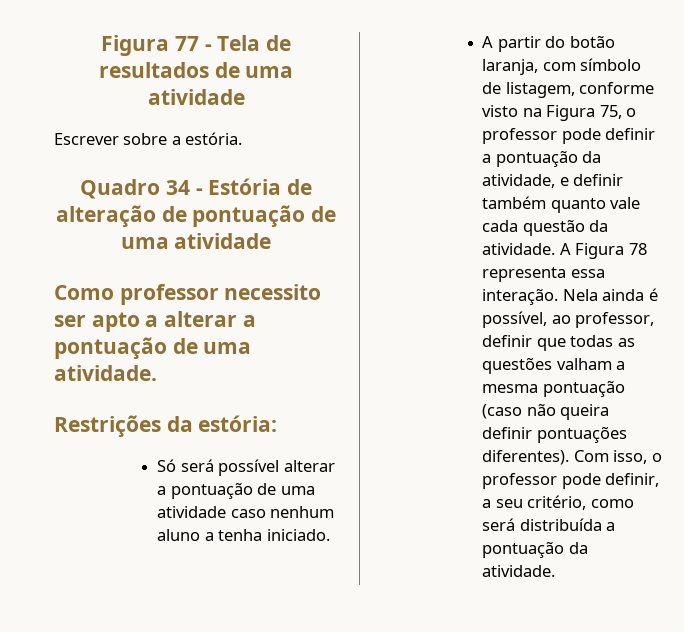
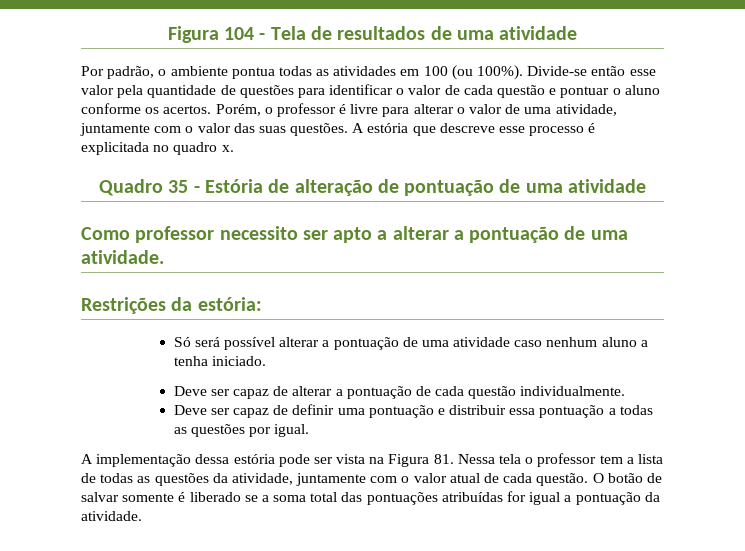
- Figura 77 - Tela de resultados de uma atividade
+ Figura 104 - Tela de resultados de uma atividade
- Escrever sobre a estória.
+ Por padrão, o ambiente pontua todas as atividades em 100 (ou 100%). Divide-se então esse valor pela quantidade de questões para identificar o valor de cada questão e pontuar o aluno conforme os acertos. Porém, o professor é livre para alterar o valor de uma atividade, juntamente com o valor das suas questões. A estória que descreve esse processo é explicitada no quadro x.
- Quadro 34 - Estória de alteração de pontuação de uma atividade
+ Quadro 35 - Estória de alteração de pontuação de uma atividade
- A partir do botão laranja, com símbolo de listagem, conforme visto na Figura 75, o professor pode definir a pontuação da atividade, e definir também quanto vale cada questão da atividade. A Figura 78 representa essa interação. Nela ainda é possível, ao professor, definir que todas as questões valham a mesma pontuação (caso não queira definir pontuações diferentes). Com isso, o professor pode definir, a seu critério, como será distribuída a pontuação da atividade.
+ Deve ser capaz de alterar a pontuação de cada questão individualmente.
+ Deve ser capaz de definir uma pontuação e distribuir essa pontuação a todas as questões por igual.
+ A implementação dessa estória pode ser vista na Figura 81. Nessa tela o professor tem a lista de todas as questões da atividade, juntamente com o valor atual de cada questão. O botão de salvar somente é liberado se a soma total das pontuações atribuídas for igual a pontuação da atividade.

